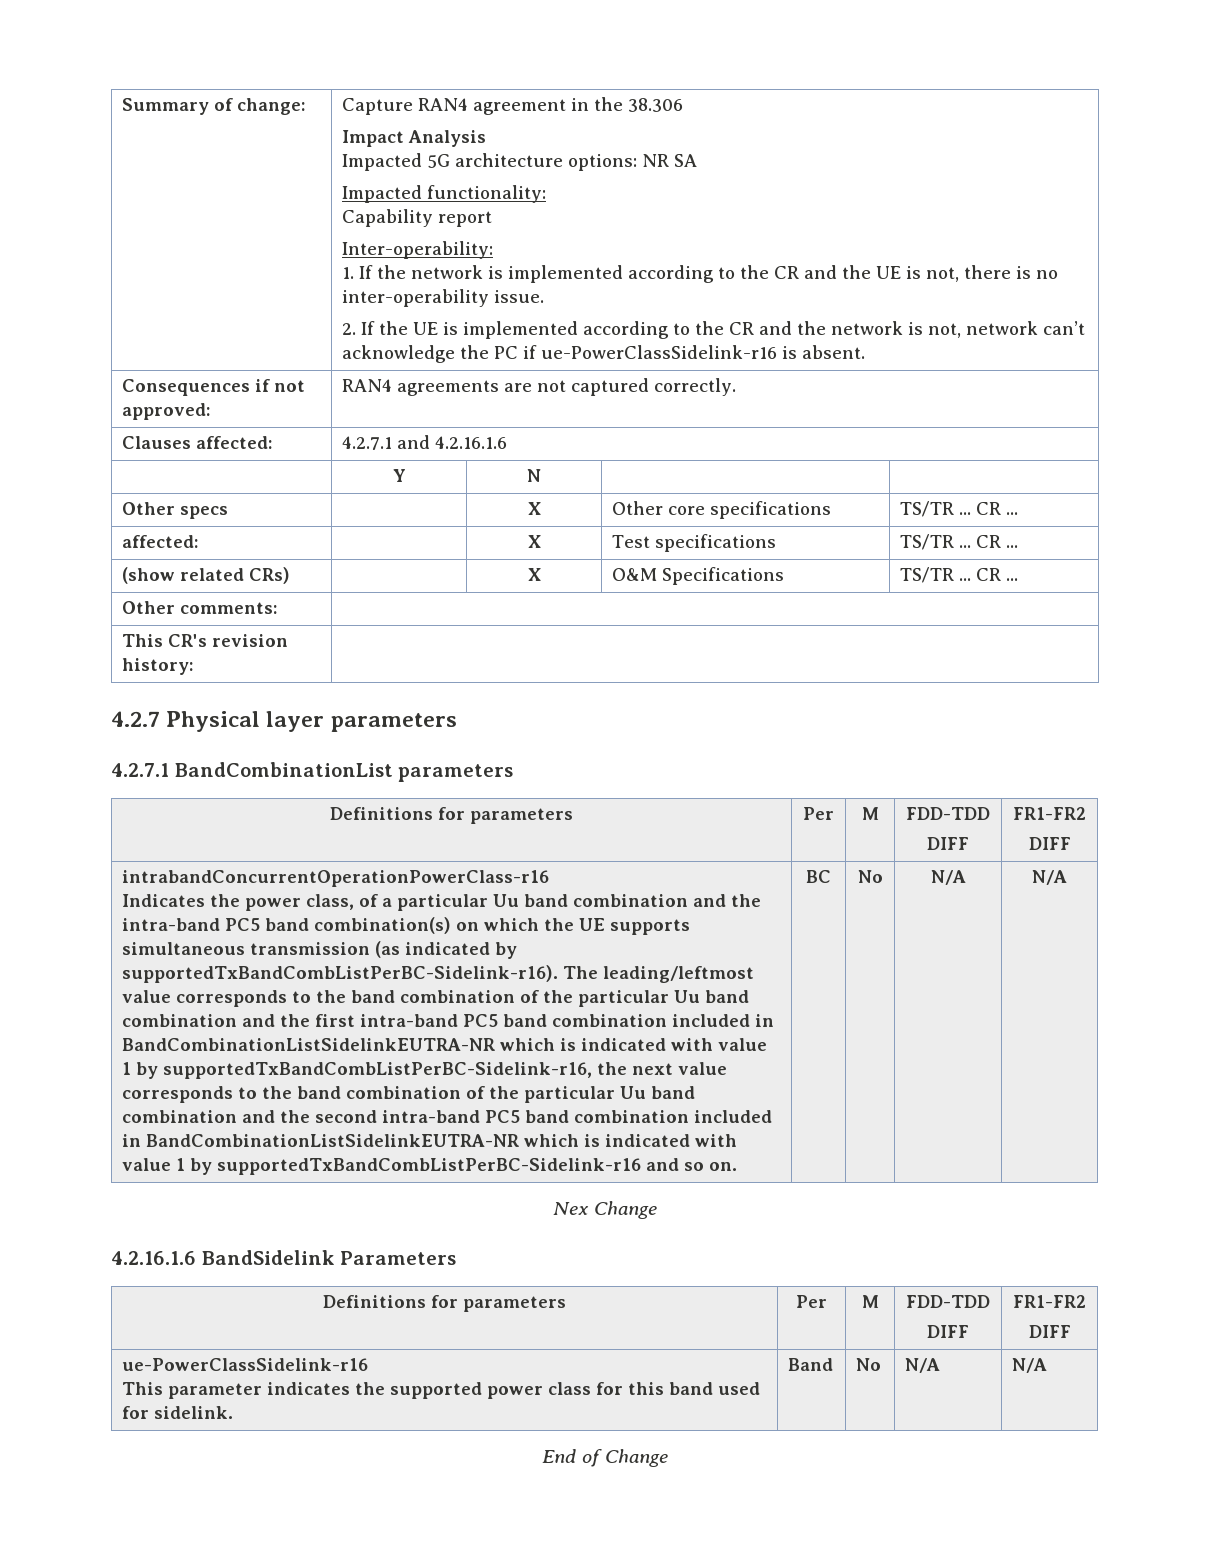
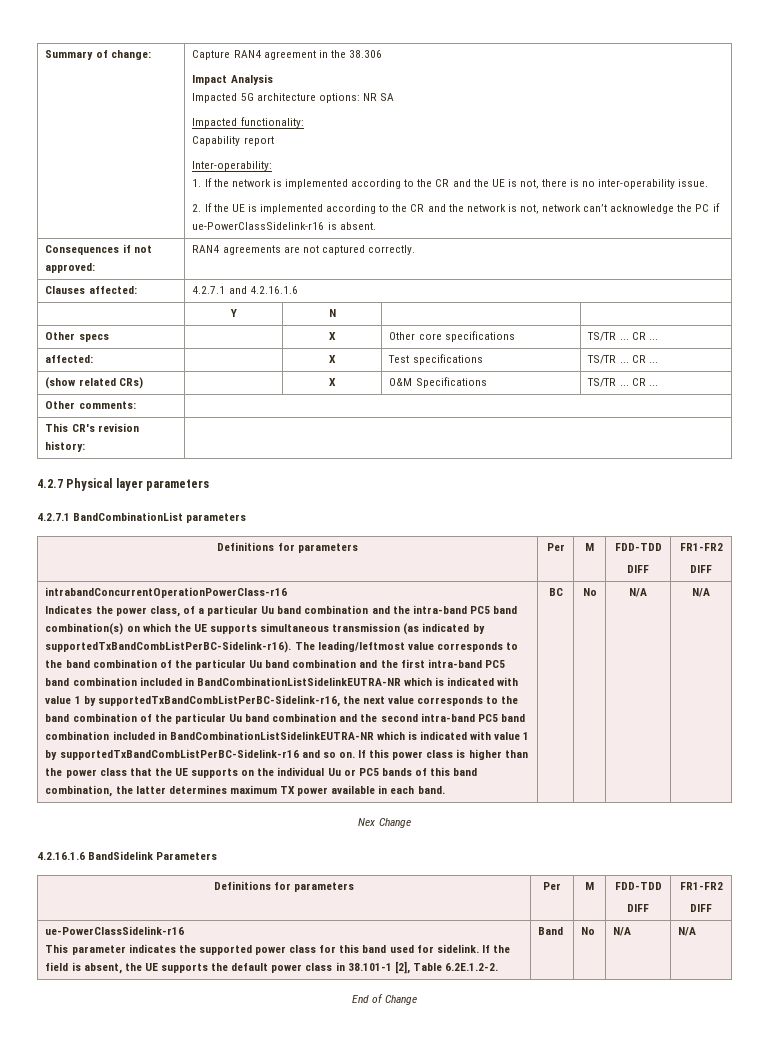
+ If this power class is higher than the power class that the UE supports on the individual Uu or PC5 bands of this band combination, the latter determines maximum TX power available in each band.
  4.2.16.1.6 BandSidelink Parameters
  Definitions for parameters | Per | M | FDD-TDD
  DIFF | FR1-FR2
  DIFF
  ue-PowerClassSidelink-r16
- This parameter indicates the supported power class for this band used for sidelink. | Band | No | N/A | N/A
+ This parameter indicates the supported power class for this band used for sidelink. If the field is absent, the UE supports the default power class in 38.101-1 [2], Table 6.2E.1.2-2. | Band | No | N/A | N/A

